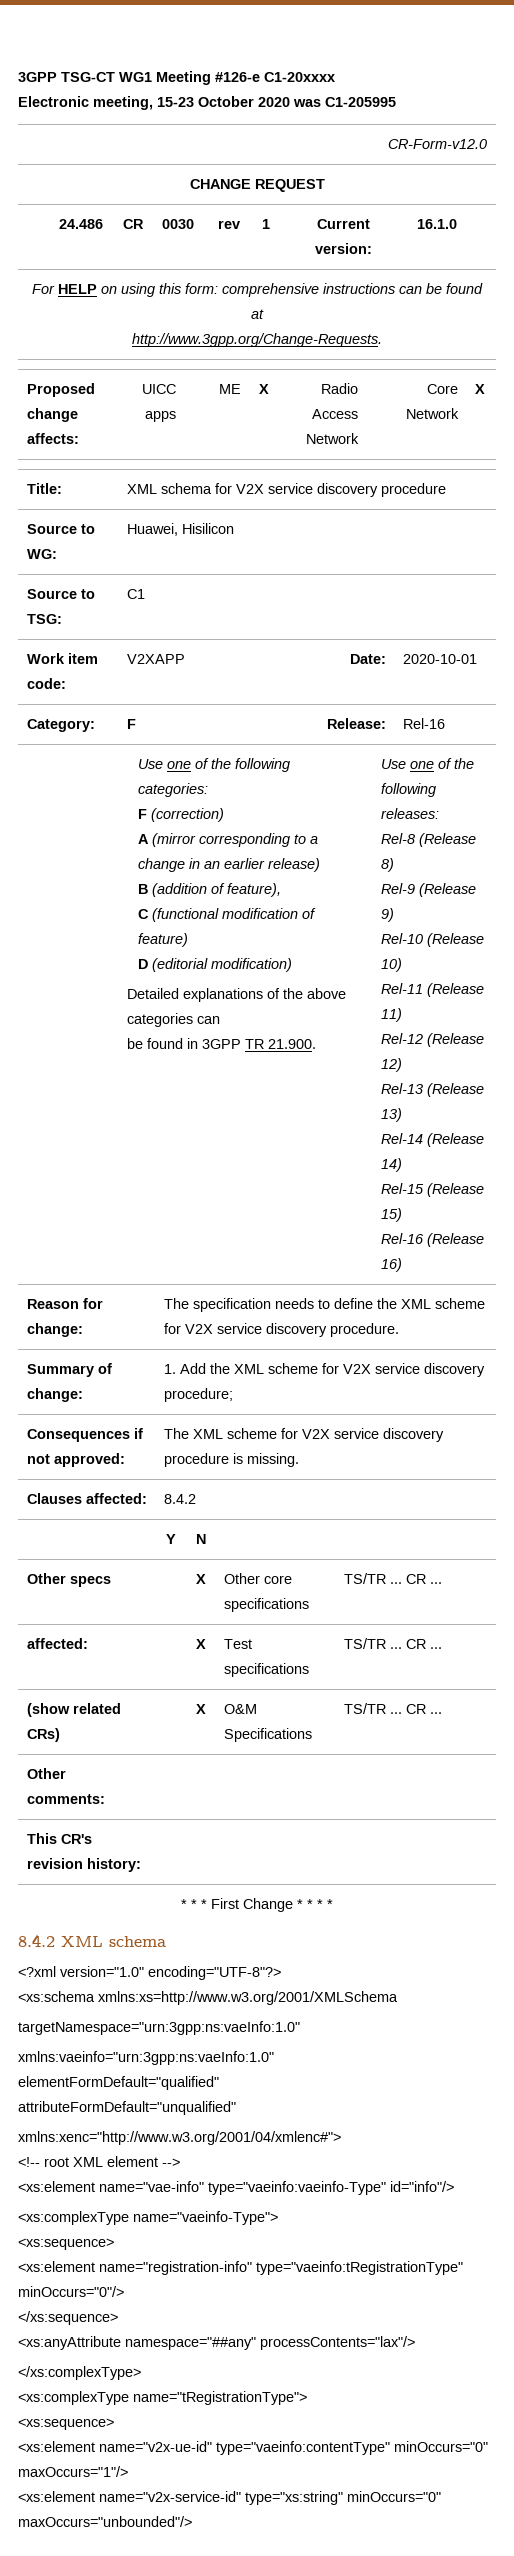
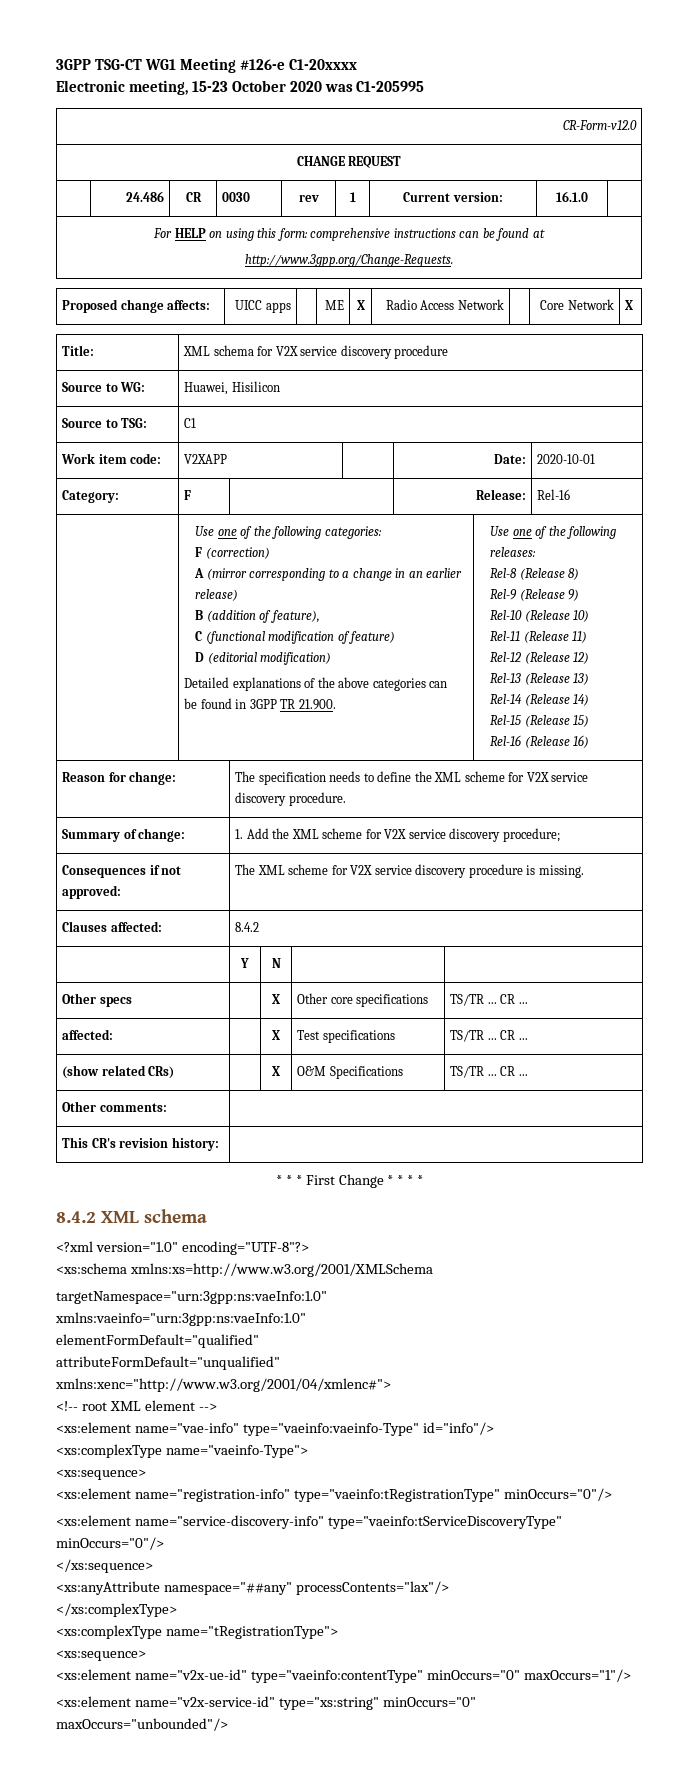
+ <xs:element name="service-discovery-info" type="vaeinfo:tServiceDiscoveryType" minOccurs="0"/>

